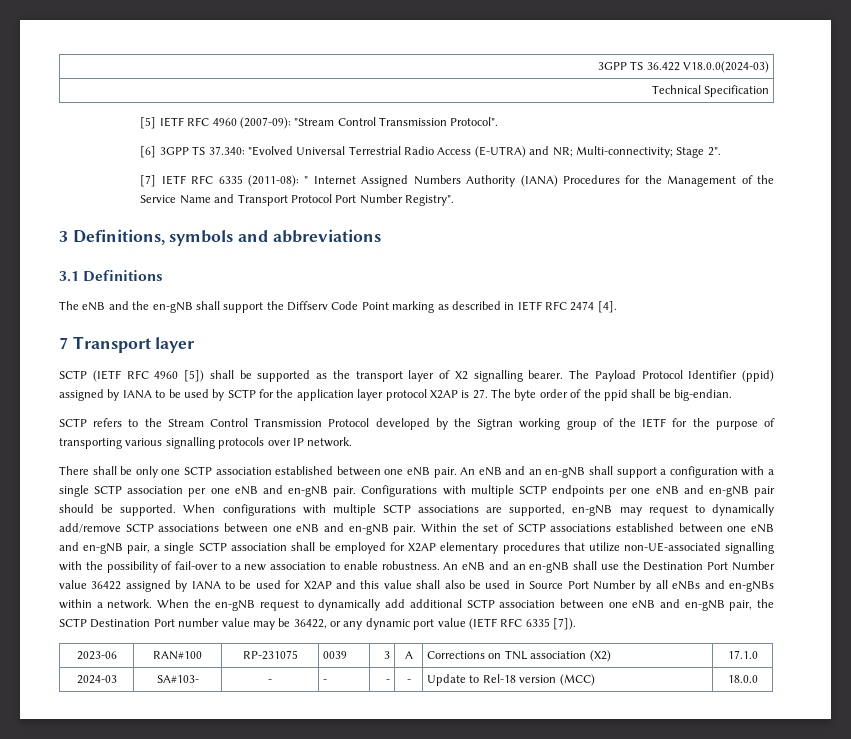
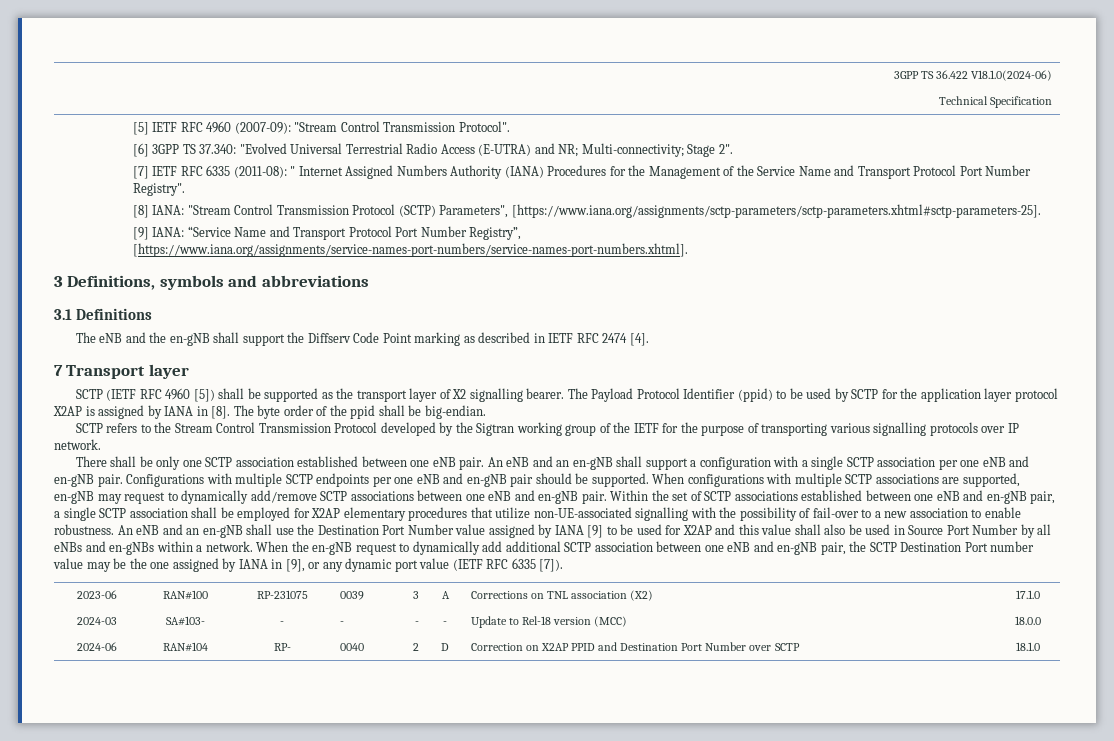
- 3GPP TS 36.422 V18.0.0(2024-03)
+ 3GPP TS 36.422 V18.1.0(2024-06)
+ [8] IANA: "Stream Control Transmission Protocol (SCTP) Parameters", [https://www.iana.org/assignments/sctp-parameters/sctp-parameters.xhtml#sctp-parameters-25].
+ [9] IANA: “Service Name and Transport Protocol Port Number Registry”, [https://www.iana.org/assignments/service-names-port-numbers/service-names-port-numbers.xhtml].
- The Payload Protocol Identifier (ppid) assigned by IANA to be used by SCTP for the application layer protocol X2AP is 27. The byte order of the ppid shall be big-endian.
+ The Payload Protocol Identifier (ppid) to be used by SCTP for the application layer protocol X2AP is assigned by IANA in [8]. The byte order of the ppid shall be big-endian.
- An eNB and an en-gNB shall use the Destination Port Number value 36422 assigned by IANA to be used for X2AP and this value shall also be used in Source Port Number by all eNBs and en-gNBs within a network.
+ An eNB and an en-gNB shall use the Destination Port Number value assigned by IANA [9] to be used for X2AP and this value shall also be used in Source Port Number by all eNBs and en-gNBs within a network.
- When the en-gNB request to dynamically add additional SCTP association between one eNB and en-gNB pair, the SCTP Destination Port number value may be 36422, or any dynamic port value (IETF RFC 6335 [7]).
+ When the en-gNB request to dynamically add additional SCTP association between one eNB and en-gNB pair, the SCTP Destination Port number value may be the one assigned by IANA in [9], or any dynamic port value (IETF RFC 6335 [7]).
+ 2024-06 | RAN#104 | RP- | 0040 | 2 | D | Correction on X2AP PPID and Destination Port Number over SCTP | 18.1.0

